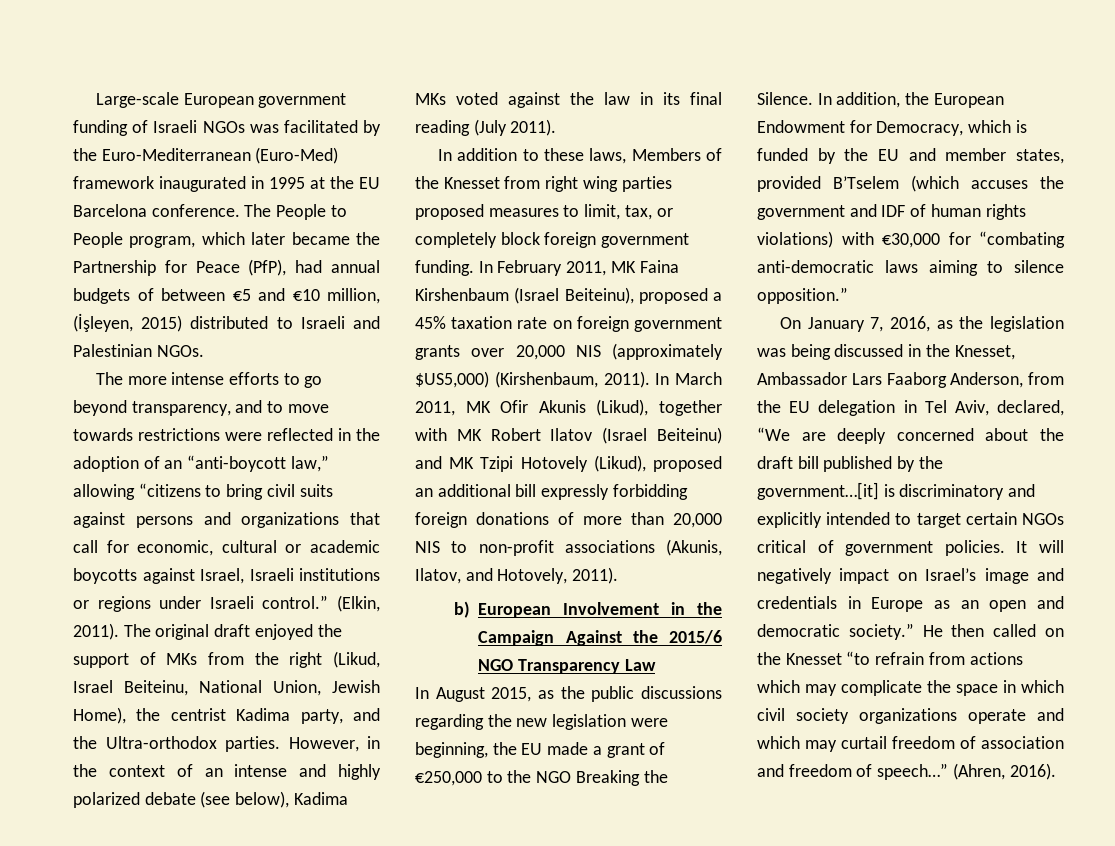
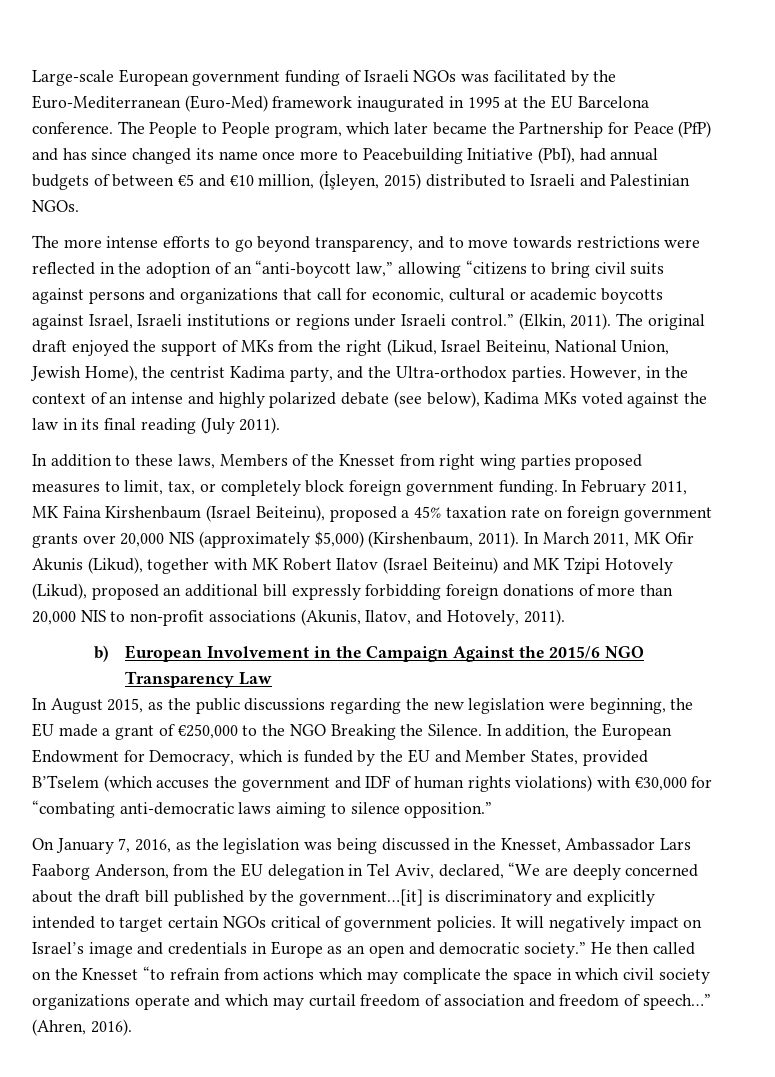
- The People to People program, which later became the Partnership for Peace (PfP), had annual budgets of between €5 and €10 million, (İşleyen, 2015) distributed to Israeli and Palestinian NGOs.
+ The People to People program, which later became the Partnership for Peace (PfP) and has since changed its name once more to Peacebuilding Initiative (PbI), had annual budgets of between €5 and €10 million, (İşleyen, 2015) distributed to Israeli and Palestinian NGOs.
- In February 2011, MK Faina Kirshenbaum (Israel Beiteinu), proposed a 45% taxation rate on foreign government grants over 20,000 NIS (approximately $US5,000) (Kirshenbaum, 2011).
+ In February 2011, MK Faina Kirshenbaum (Israel Beiteinu), proposed a 45% taxation rate on foreign government grants over 20,000 NIS (approximately $5,000) (Kirshenbaum, 2011).
- In addition, the European Endowment for Democracy, which is funded by the EU and member states, provided B’Tselem (which accuses the government and IDF of human rights violations) with €30,000 for “combating anti-democratic laws aiming to silence opposition.”
+ In addition, the European Endowment for Democracy, which is funded by the EU and Member States, provided B’Tselem (which accuses the government and IDF of human rights violations) with €30,000 for “combating anti-democratic laws aiming to silence opposition.”

